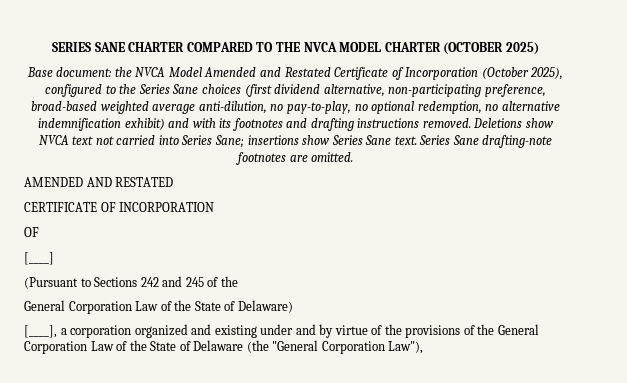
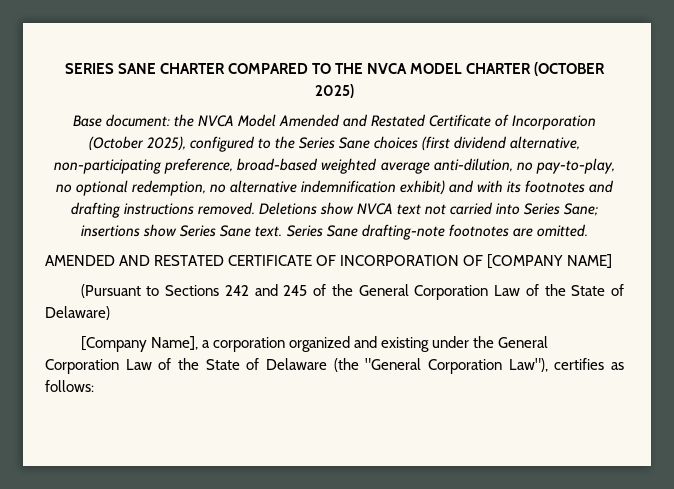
- AMENDED AND RESTATED
- CERTIFICATE OF INCORPORATION
- OF
- [____]
+ AMENDED AND RESTATED CERTIFICATE OF INCORPORATION OF [COMPANY NAME]
- (Pursuant to Sections 242 and 245 of the
- General Corporation Law of the State of Delaware)
+ (Pursuant to Sections 242 and 245 of the General Corporation Law of the State of Delaware)
- [____], a corporation organized and existing under and by virtue of the provisions of the General Corporation Law of the State of Delaware (the "General Corporation Law"),
+ [Company Name], a corporation organized and existing under the General Corporation Law of the State of Delaware (the "General Corporation Law"), certifies as follows:

